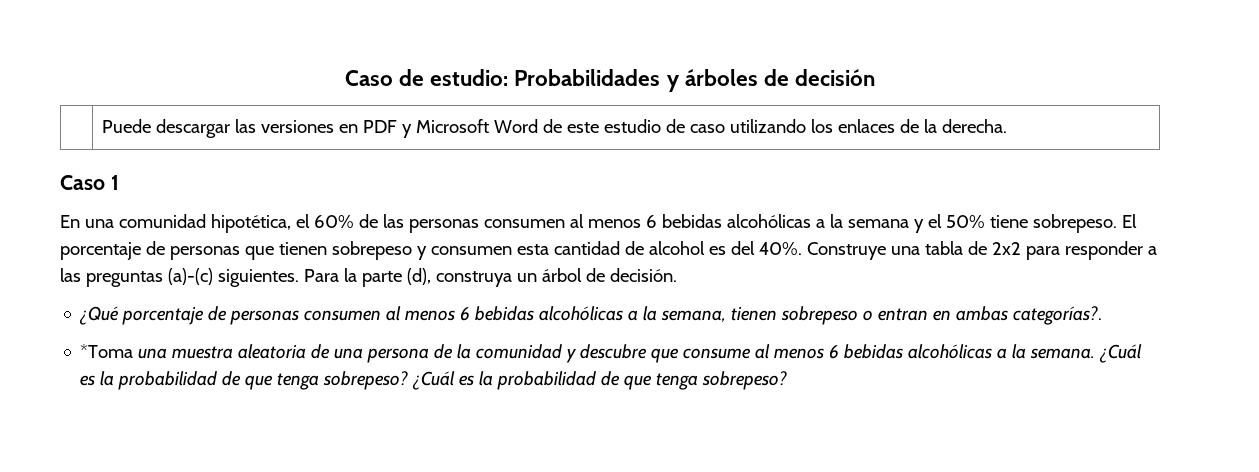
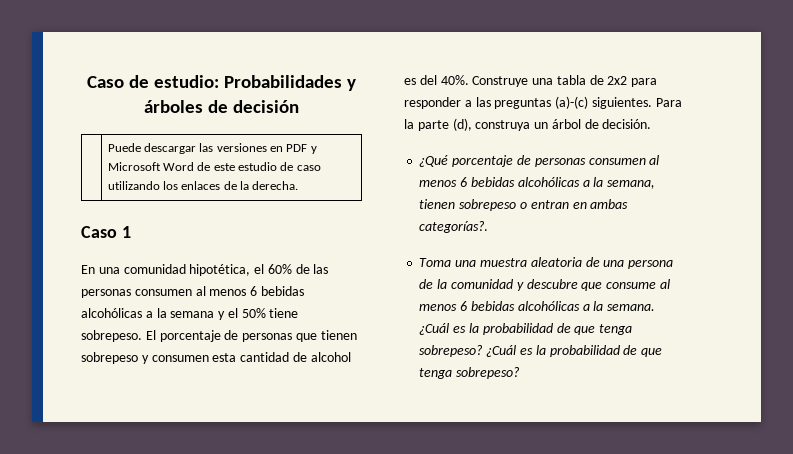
- *Toma una muestra aleatoria de una persona de la comunidad y descubre que consume al menos 6 bebidas alcohólicas a la semana.
+ Toma una muestra aleatoria de una persona de la comunidad y descubre que consume al menos 6 bebidas alcohólicas a la semana.

